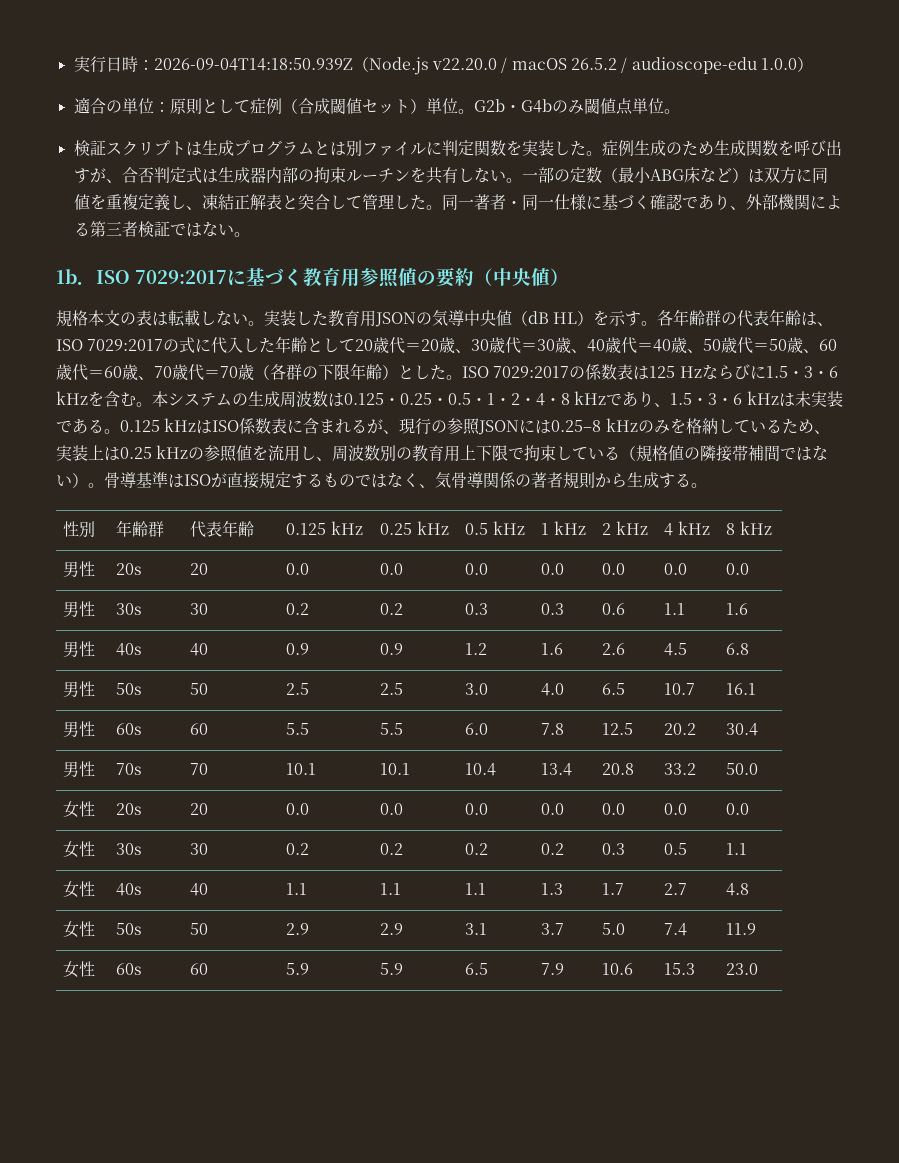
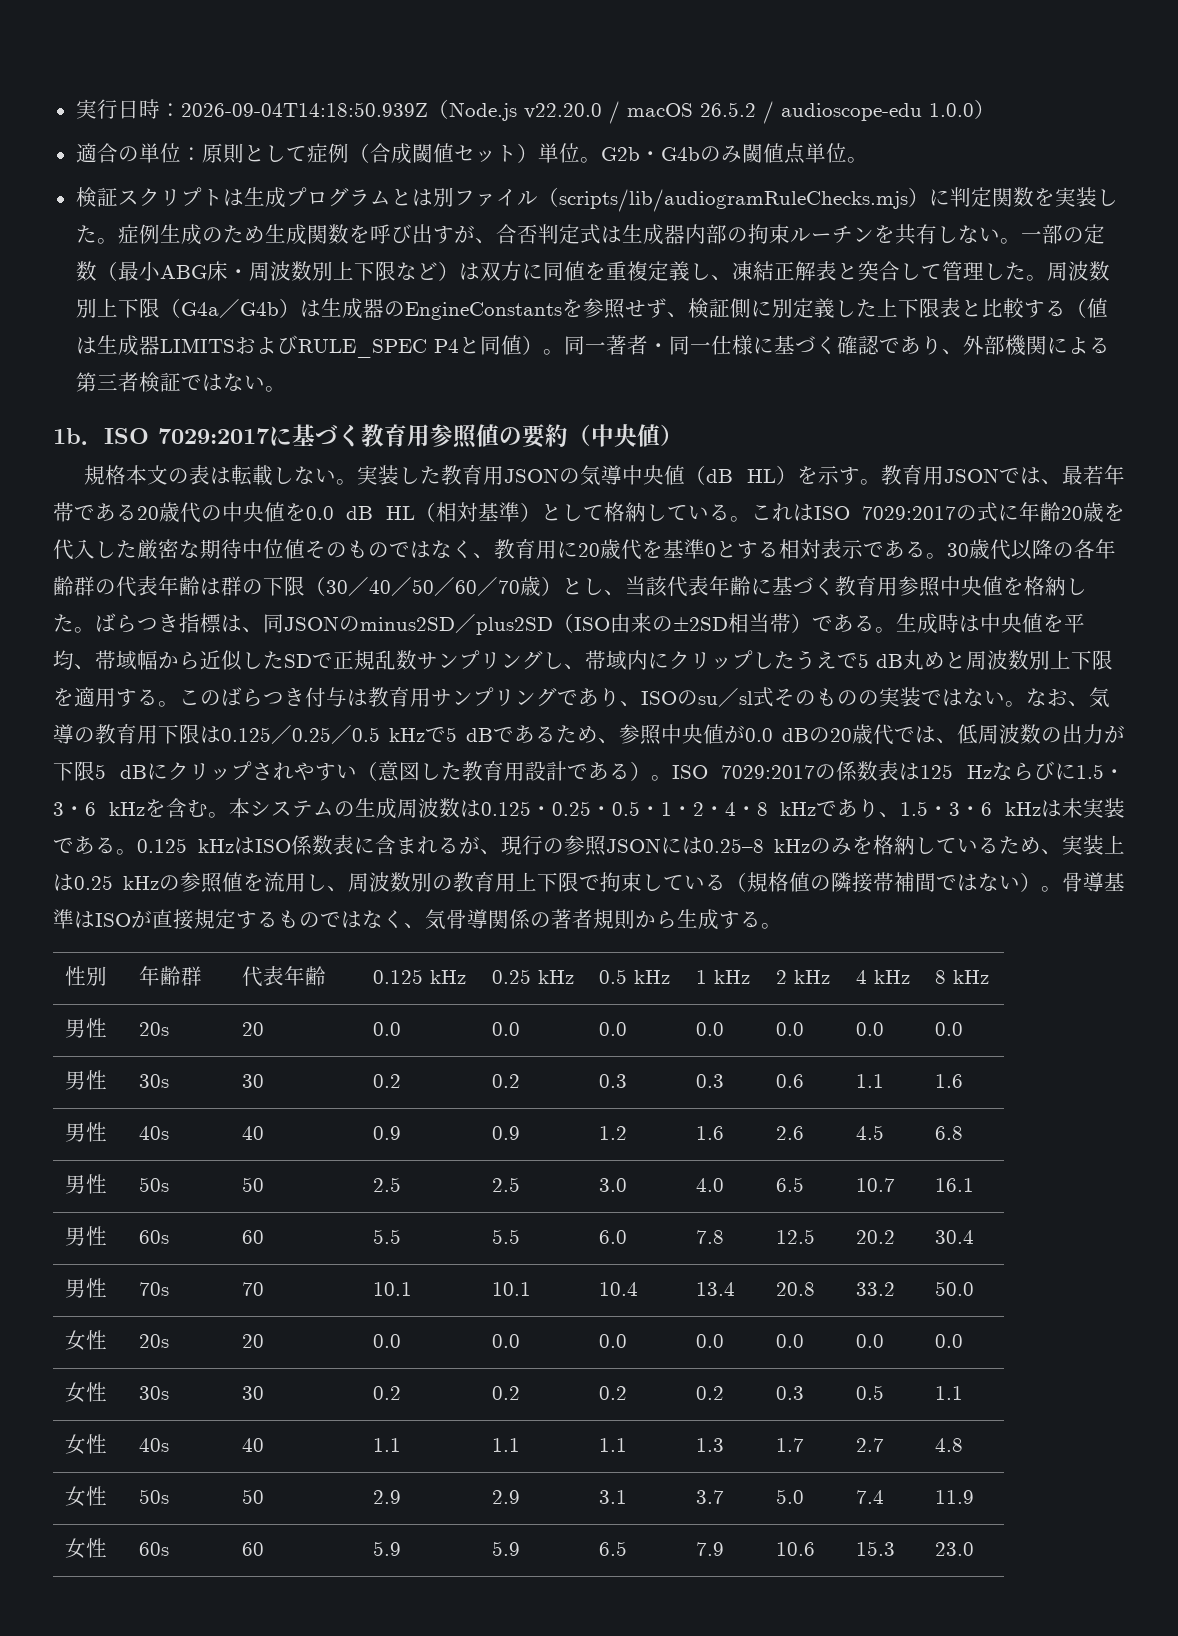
- 検証スクリプトは生成プログラムとは別ファイルに判定関数を実装した。
+ 検証スクリプトは生成プログラムとは別ファイル（scripts/lib/audiogramRuleChecks.mjs）に判定関数を実装した。
- 一部の定数（最小ABG床など）は双方に同値を重複定義し、凍結正解表と突合して管理した。
+ 一部の定数（最小ABG床・周波数別上下限など）は双方に同値を重複定義し、凍結正解表と突合して管理した。
+ 周波数別上下限（G4a／G4b）は生成器のEngineConstantsを参照せず、検証側に別定義した上下限表と比較する（値は生成器LIMITSおよびRULE_SPEC P4と同値）。
- 各年齢群の代表年齢は、ISO 7029:2017の式に代入した年齢として20歳代＝20歳、30歳代＝30歳、40歳代＝40歳、50歳代＝50歳、60歳代＝60歳、70歳代＝70歳（各群の下限年齢）とした。
+ 教育用JSONでは、最若年帯である20歳代の中央値を0.0 dB HL（相対基準）として格納している。これはISO 7029:2017の式に年齢20歳を代入した厳密な期待中位値そのものではなく、教育用に20歳代を基準0とする相対表示である。30歳代以降の各年齢群の代表年齢は群の下限（30／40／50／60／70歳）とし、当該代表年齢に基づく教育用参照中央値を格納した。ばらつき指標は、同JSONのminus2SD／plus2SD（ISO由来の±2SD相当帯）である。生成時は中央値を平均、帯域幅から近似したSDで正規乱数サンプリングし、帯域内にクリップしたうえで5 dB丸めと周波数別上下限を適用する。このばらつき付与は教育用サンプリングであり、ISOのsu／sl式そのものの実装ではない。なお、気導の教育用下限は0.125／0.25／0.5 kHzで5 dBであるため、参照中央値が0.0 dBの20歳代では、低周波数の出力が下限5 dBにクリップされやすい（意図した教育用設計である）。

